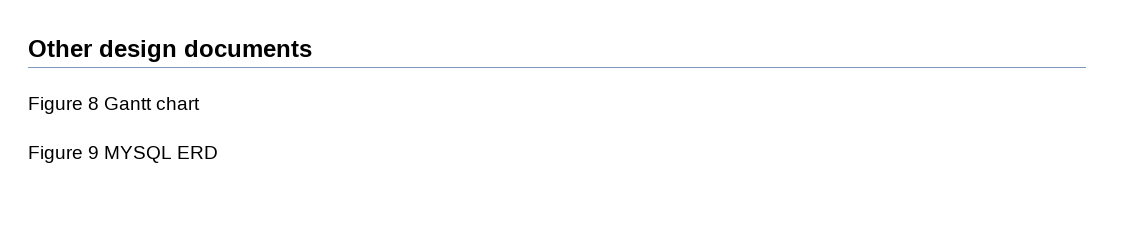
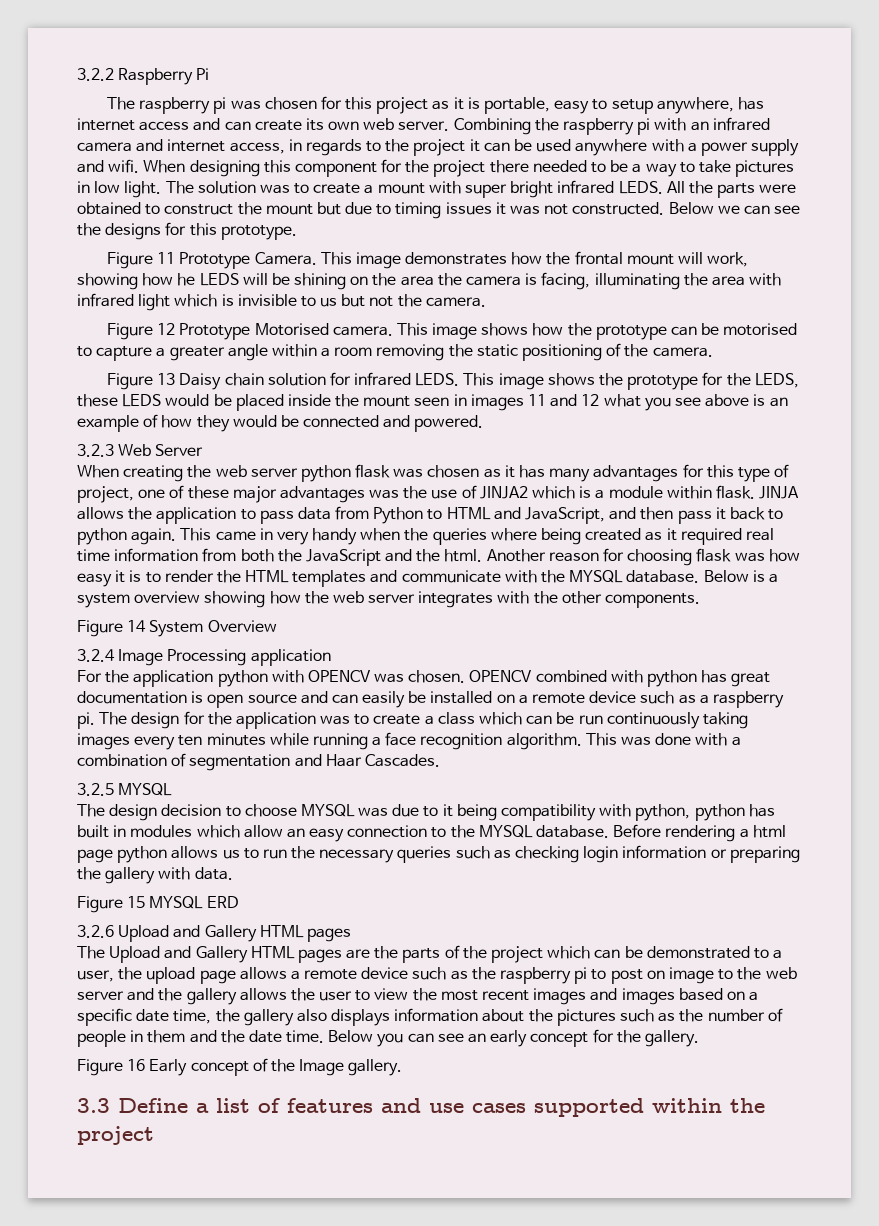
- Other design documents
- Figure 8 Gantt chart
- Figure 9 MYSQL ERD
+ 3.2.2 Raspberry Pi
+ The raspberry pi was chosen for this project as it is portable, easy to setup anywhere, has internet access and can create its own web server. Combining the raspberry pi with an infrared camera and internet access, in regards to the project it can be used anywhere with a power supply and wifi. When designing this component for the project there needed to be a way to take pictures in low light. The solution was to create a mount with super bright infrared LEDS. All the parts were obtained to construct the mount but due to timing issues it was not constructed. Below we can see the designs for this prototype.
+ Figure 11 Prototype Camera. This image demonstrates how the frontal mount will work, showing how he LEDS will be shining on the area the camera is facing, illuminating the area with infrared light which is invisible to us but not the camera.
+ Figure 12 Prototype Motorised camera. This image shows how the prototype can be motorised to capture a greater angle within a room removing the static positioning of the camera.
+ Figure 13 Daisy chain solution for infrared LEDS. This image shows the prototype for the LEDS, these LEDS would be placed inside the mount seen in images 11 and 12 what you see above is an example of how they would be connected and powered.
+ 3.2.3 Web Server
+ When creating the web server python flask was chosen as it has many advantages for this type of project, one of these major advantages was the use of JINJA2 which is a module within flask. JINJA allows the application to pass data from Python to HTML and JavaScript, and then pass it back to python again. This came in very handy when the queries where being created as it required real time information from both the JavaScript and the html. Another reason for choosing flask was how easy it is to render the HTML templates and communicate with the MYSQL database. Below is a system overview showing how the web server integrates with the other components.
+ Figure 14 System Overview
+ 3.2.4 Image Processing application
+ For the application python with OPENCV was chosen. OPENCV combined with python has great documentation is open source and can easily be installed on a remote device such as a raspberry pi. The design for the application was to create a class which can be run continuously taking images every ten minutes while running a face recognition algorithm. This was done with a combination of segmentation and Haar Cascades.
+ 3.2.5 MYSQL
+ The design decision to choose MYSQL was due to it being compatibility with python, python has built in modules which allow an easy connection to the MYSQL database. Before rendering a html page python allows us to run the necessary queries such as checking login information or preparing the gallery with data.
+ Figure 15 MYSQL ERD
+ 3.2.6 Upload and Gallery HTML pages
+ The Upload and Gallery HTML pages are the parts of the project which can be demonstrated to a user, the upload page allows a remote device such as the raspberry pi to post on image to the web server and the gallery allows the user to view the most recent images and images based on a specific date time, the gallery also displays information about the pictures such as the number of people in them and the date time. Below you can see an early concept for the gallery.
+ Figure 16 Early concept of the Image gallery.
+ 3.3 Define a list of features and use cases supported within the project

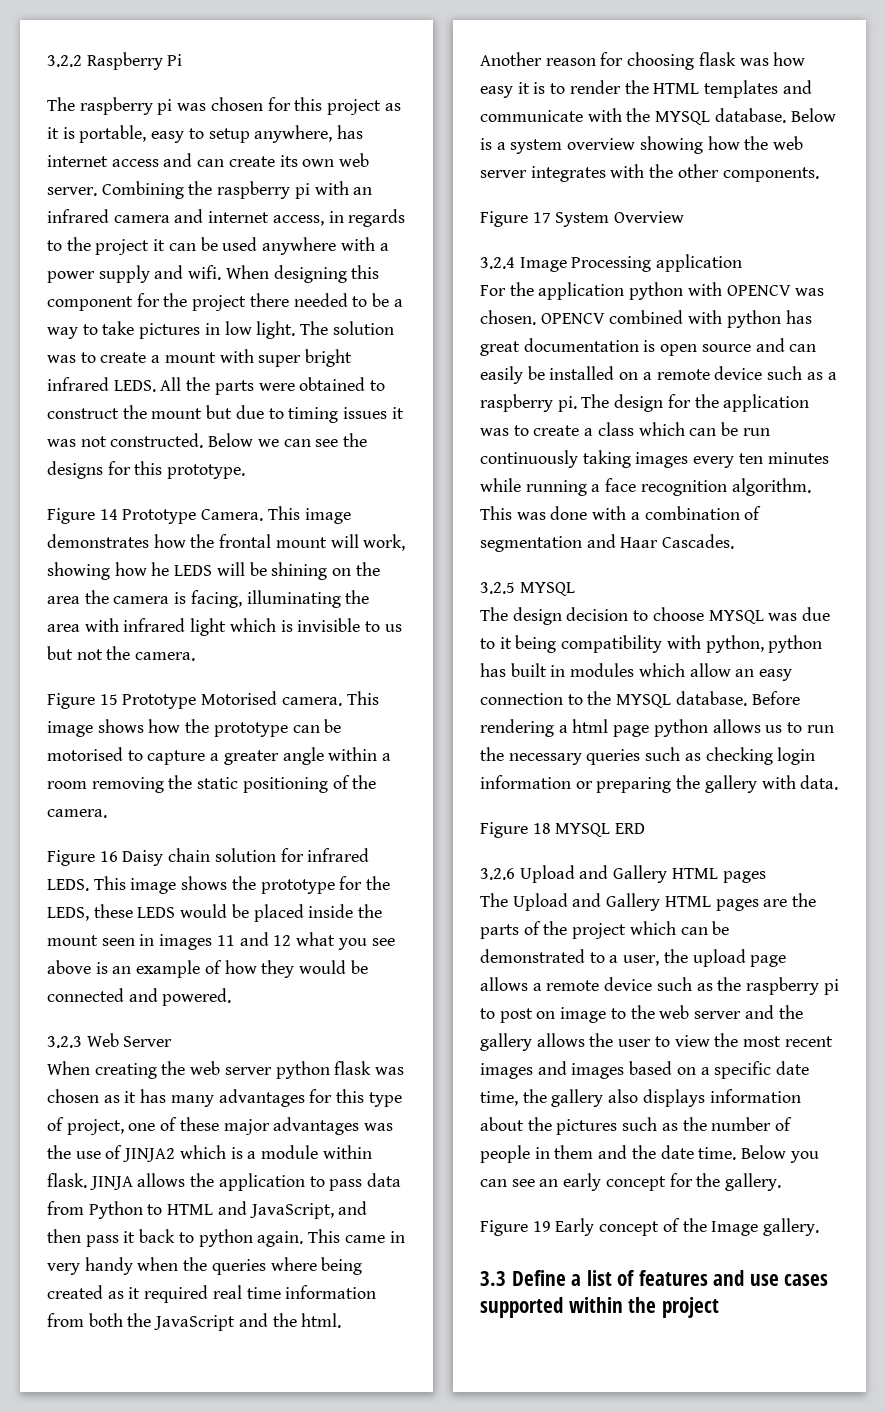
- Figure 11 Prototype Camera.
+ Figure 14 Prototype Camera.
- Figure 12 Prototype Motorised camera.
+ Figure 15 Prototype Motorised camera.
- Figure 13 Daisy chain solution for infrared LEDS.
+ Figure 16 Daisy chain solution for infrared LEDS.
- Figure 14 System Overview
+ Figure 17 System Overview
- Figure 15 MYSQL ERD
+ Figure 18 MYSQL ERD
- Figure 16 Early concept of the Image gallery.
+ Figure 19 Early concept of the Image gallery.

